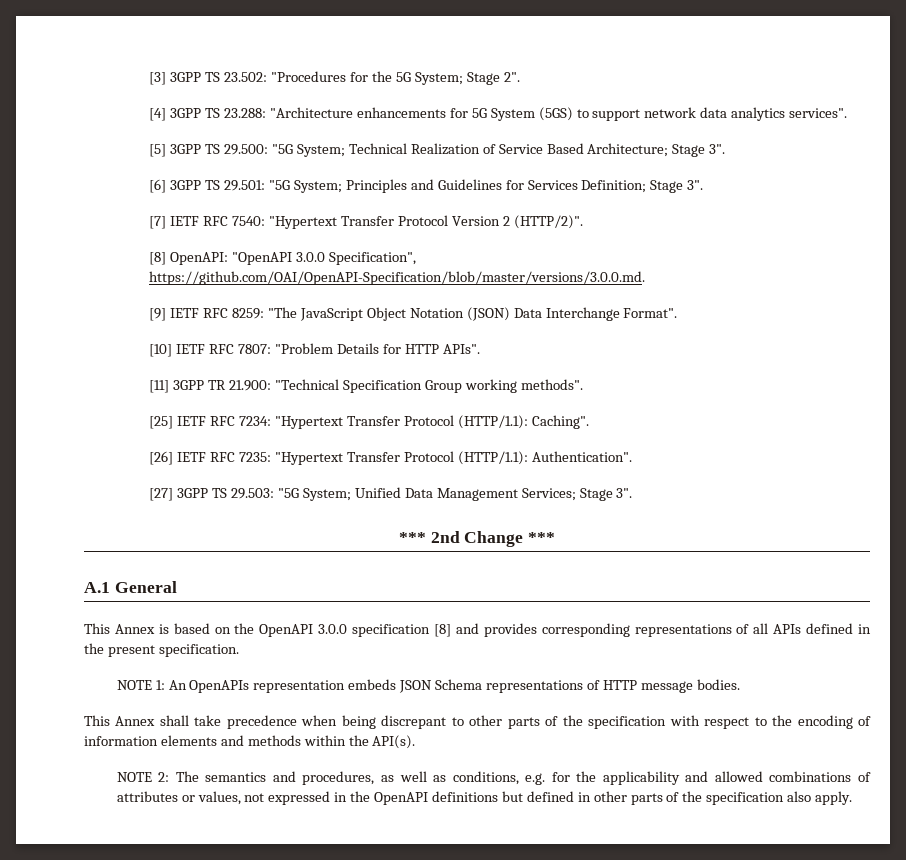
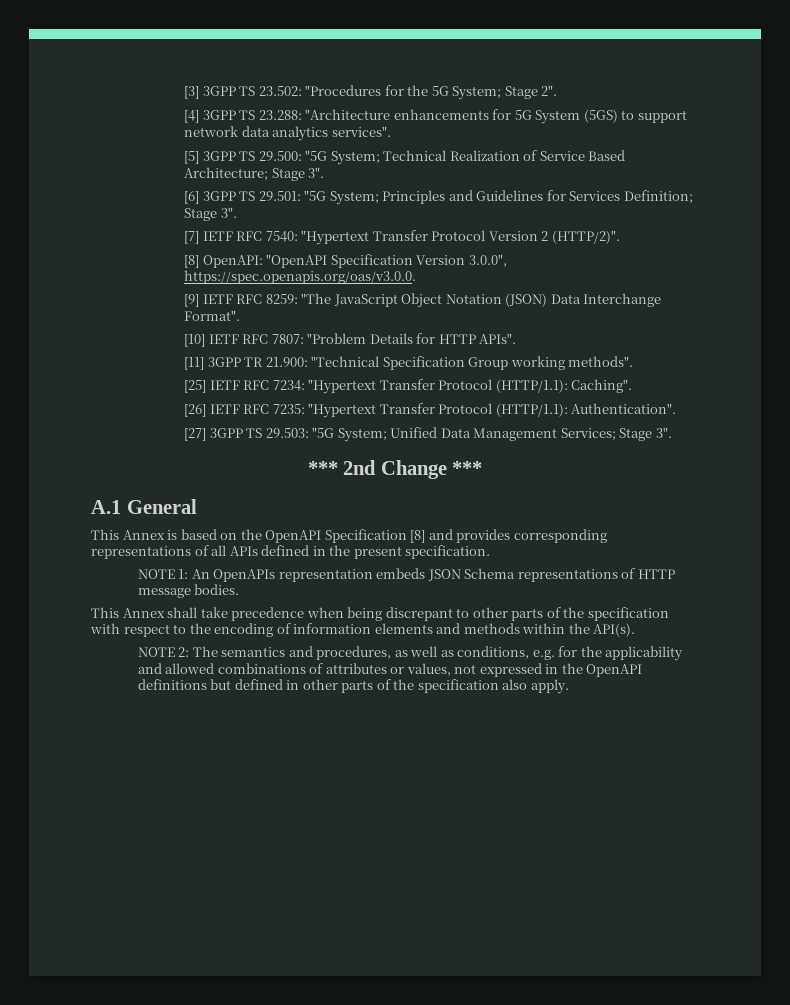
- [8] OpenAPI: "OpenAPI 3.0.0 Specification", https://github.com/OAI/OpenAPI-Specification/blob/master/versions/3.0.0.md.
+ [8] OpenAPI: "OpenAPI Specification Version 3.0.0", https://spec.openapis.org/oas/v3.0.0.
- This Annex is based on the OpenAPI 3.0.0 specification [8] and provides corresponding representations of all APIs defined in the present specification.
+ This Annex is based on the OpenAPI Specification [8] and provides corresponding representations of all APIs defined in the present specification.

